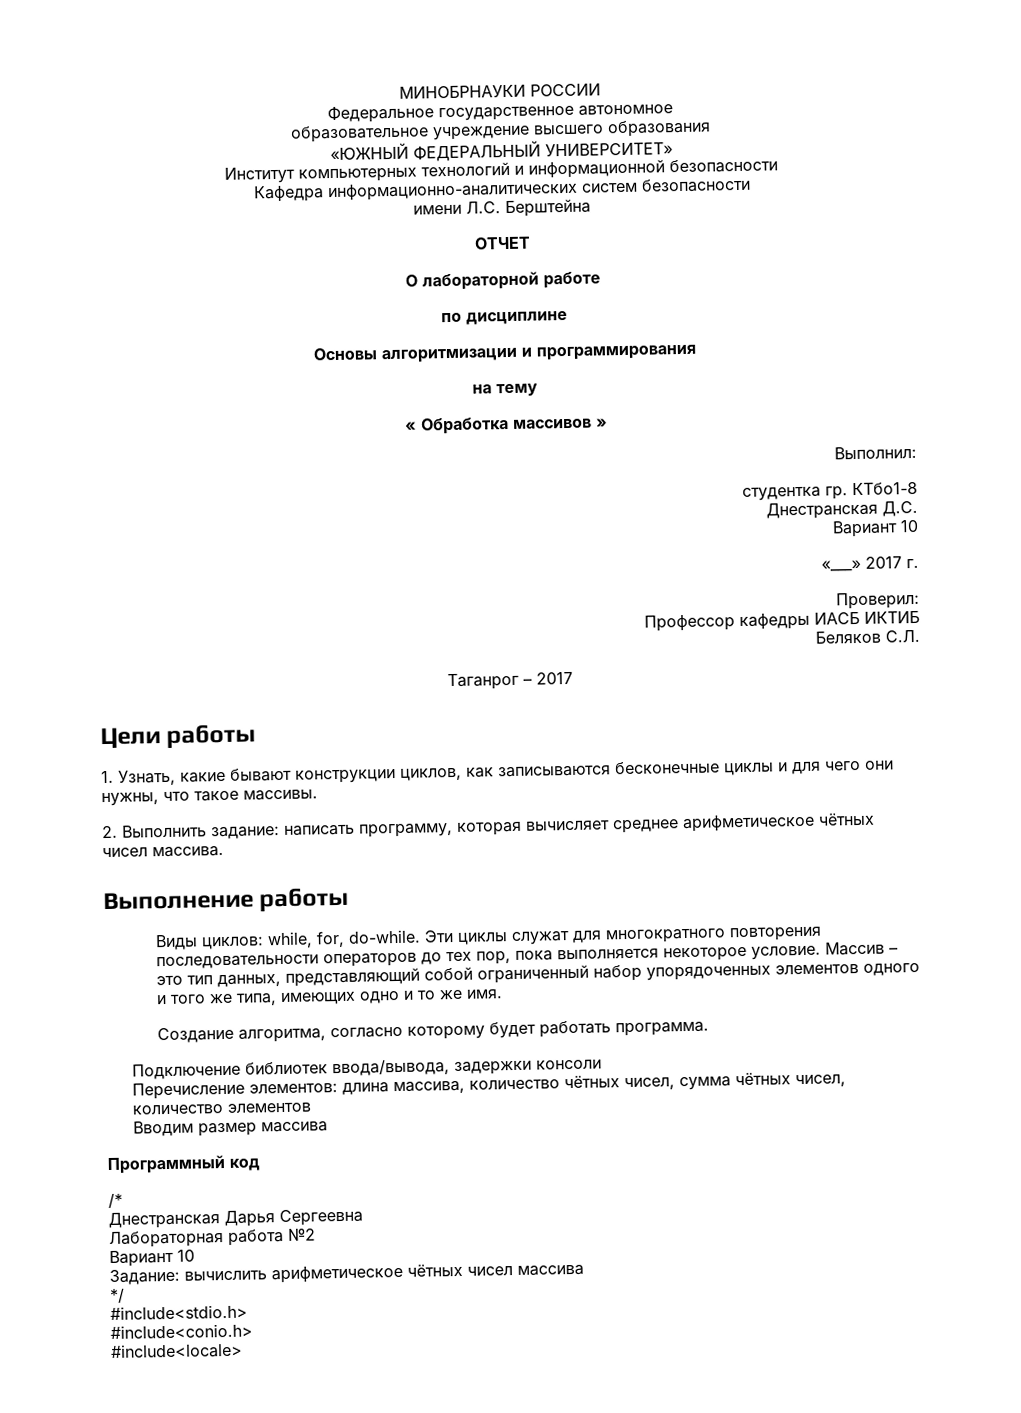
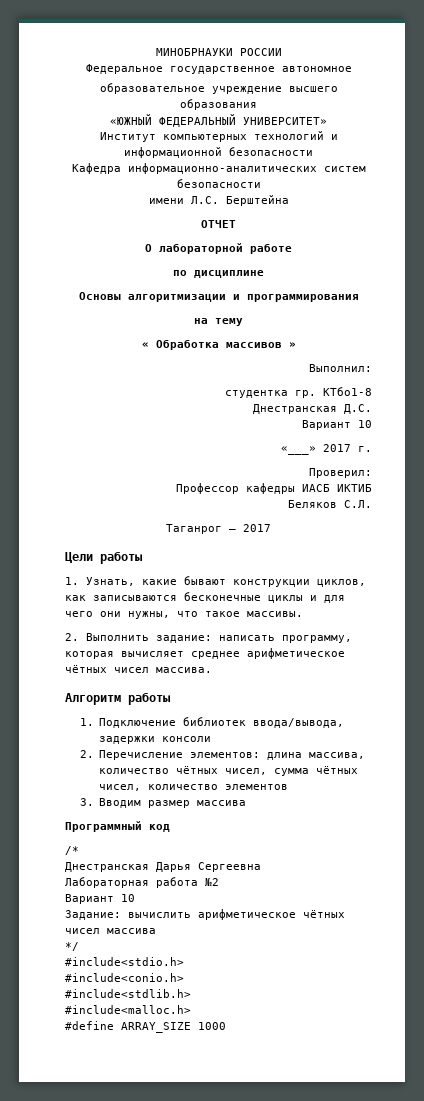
- Выполнение работы
- Виды циклов: while, for, do-while. Эти циклы служат для многократного повторения последовательности операторов до тех пор, пока выполняется некоторое условие. Массив – это тип данных, представляющий собой ограниченный набор упорядоченных элементов одного и того же типа, имеющих одно и то же имя.
- Создание алгоритма, согласно которому будет работать программа.
- Подключение библиотек ввода/вывода, задержки консоли
+ Алгоритм работы
+ 1. Подключение библиотек ввода/вывода, задержки консоли
- Перечисление элементов: длина массива, количество чётных чисел, сумма чётных чисел, количество элементов
+ 2. Перечисление элементов: длина массива, количество чётных чисел, сумма чётных чисел, количество элементов
- Вводим размер массива
+ 3. Вводим размер массива
- #include<locale>
+ #include<stdlib.h>
+ #include<malloc.h>
+ #define ARRAY_SIZE 1000

